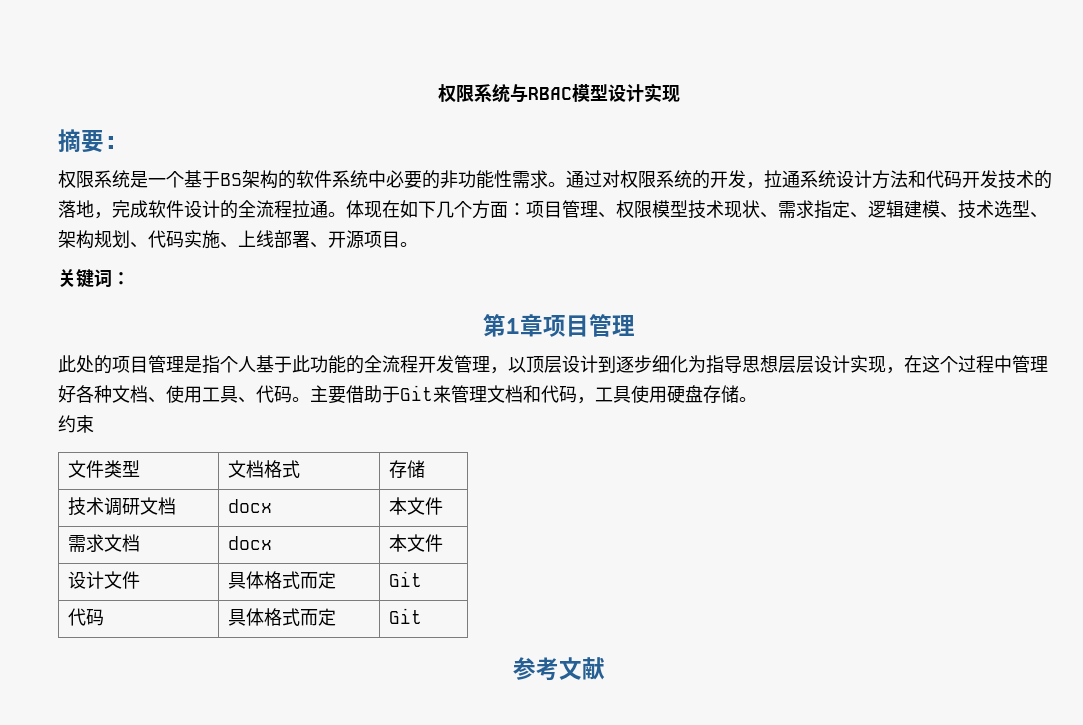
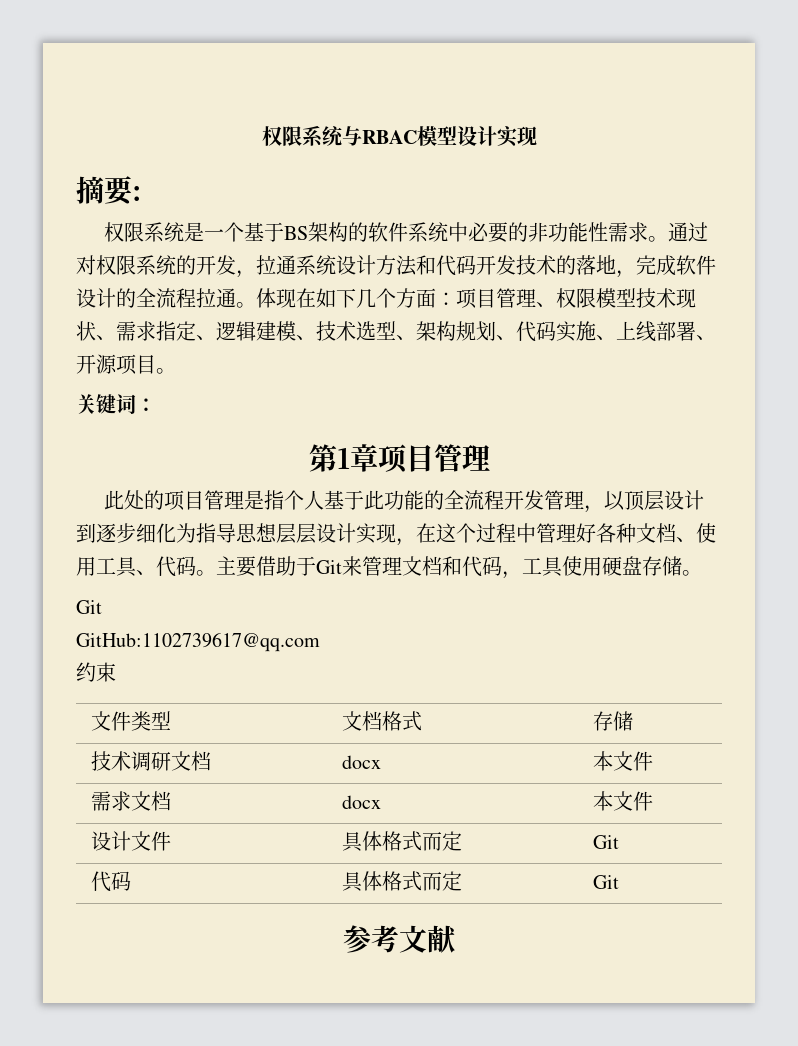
  主要借助于Git来管理文档和代码，工具使用硬盘存储。
+ Git
+ GitHub:1102739617@qq.com

